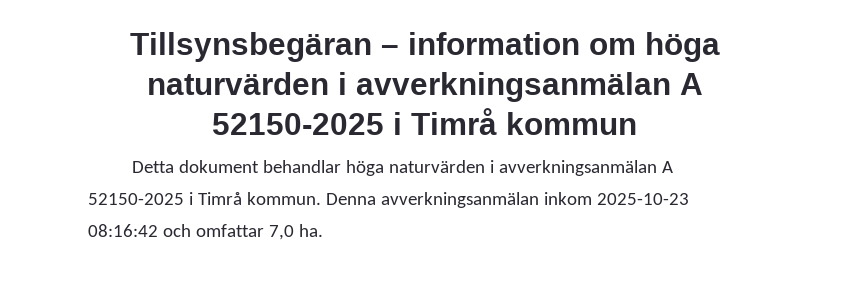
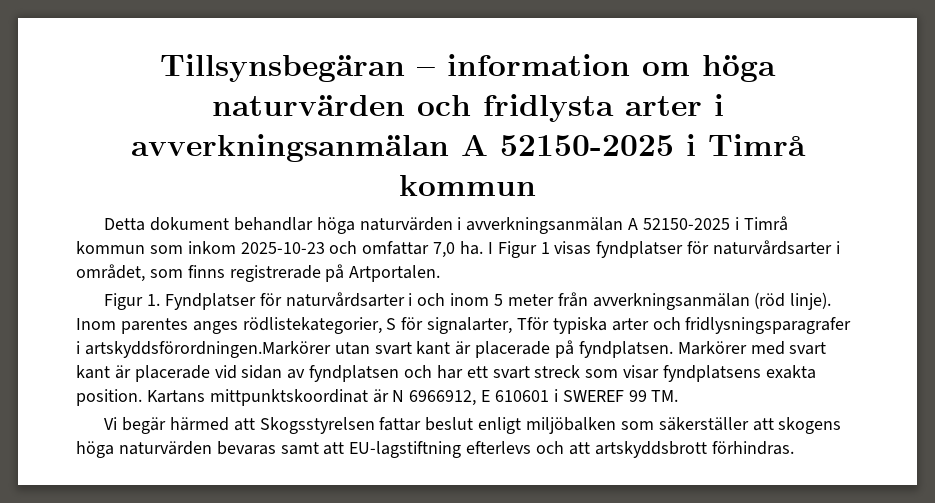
- Tillsynsbegäran – information om höga naturvärden i avverkningsanmälan A 52150-2025 i Timrå kommun
+ Tillsynsbegäran – information om höga naturvärden och fridlysta arter i avverkningsanmälan A 52150-2025 i Timrå kommun
- Detta dokument behandlar höga naturvärden i avverkningsanmälan A 52150-2025 i Timrå kommun. Denna avverkningsanmälan inkom 2025-10-23 08:16:42 och omfattar 7,0 ha.
+ Detta dokument behandlar höga naturvärden i avverkningsanmälan A 52150-2025 i Timrå kommun som inkom 2025-10-23 och omfattar 7,0 ha.
+ I Figur 1 visas fyndplatser för naturvårdsarter i området, som finns registrerade på Artportalen.
+ Figur 1. Fyndplatser för naturvårdsarter i och inom 5 meter från avverkningsanmälan (röd linje). Inom parentes anges rödlistekategorier, S för signalarter, Tför typiska arter och fridlysningsparagrafer i artskyddsförordningen.Markörer utan svart kant är placerade på fyndplatsen. Markörer med svart kant är placerade vid sidan av fyndplatsen och har ett svart streck som visar fyndplatsens exakta position. Kartans mittpunktskoordinat är N 6966912, E 610601 i SWEREF 99 TM.
+ Vi begär härmed att Skogsstyrelsen fattar beslut enligt miljöbalken som säkerställer att skogens höga naturvärden bevaras samt att EU-lagstiftning efterlevs och att artskyddsbrott förhindras.

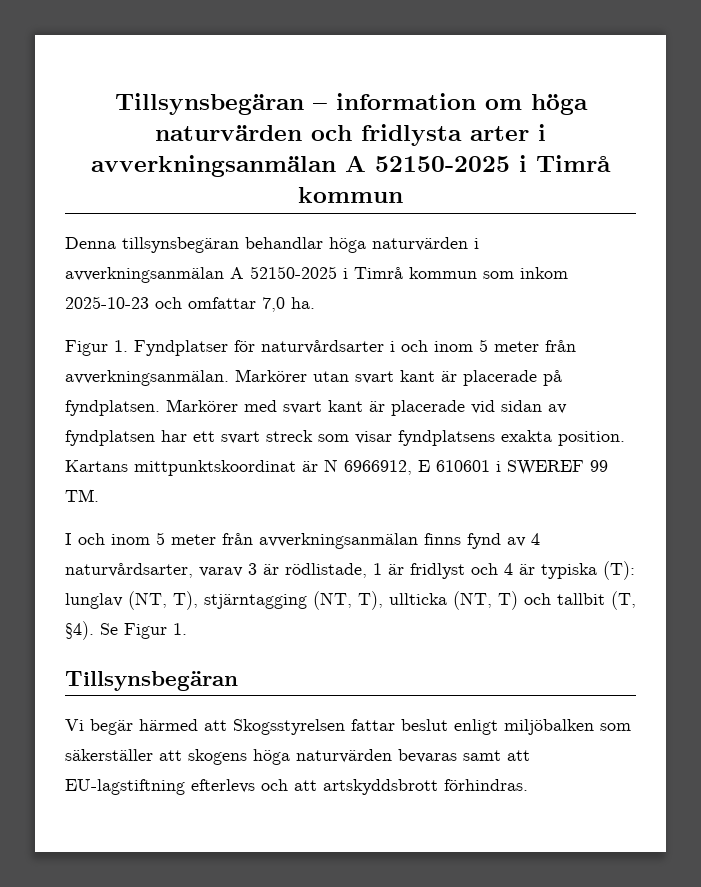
- Detta dokument behandlar höga naturvärden i avverkningsanmälan A 52150-2025 i Timrå kommun som inkom 2025-10-23 och omfattar 7,0 ha. I Figur 1 visas fyndplatser för naturvårdsarter i området, som finns registrerade på Artportalen.
+ Denna tillsynsbegäran behandlar höga naturvärden i avverkningsanmälan A 52150-2025 i Timrå kommun som inkom 2025-10-23 och omfattar 7,0 ha.
- Figur 1. Fyndplatser för naturvårdsarter i och inom 5 meter från avverkningsanmälan (röd linje). Inom parentes anges rödlistekategorier, S för signalarter, Tför typiska arter och fridlysningsparagrafer i artskyddsförordningen.Markörer utan svart kant är placerade på fyndplatsen.
+ Figur 1. Fyndplatser för naturvårdsarter i och inom 5 meter från avverkningsanmälan. Markörer utan svart kant är placerade på fyndplatsen.
- Markörer med svart kant är placerade vid sidan av fyndplatsen och har ett svart streck som visar fyndplatsens exakta position.
+ Markörer med svart kant är placerade vid sidan av fyndplatsen har ett svart streck som visar fyndplatsens exakta position.
+ I och inom 5 meter från avverkningsanmälan finns fynd av 4 naturvårdsarter, varav 3 är rödlistade, 1 är fridlyst och 4 är typiska (T): lunglav (NT, T), stjärntagging (NT, T), ullticka (NT, T) och tallbit (T, §4). Se Figur 1.
+ Tillsynsbegäran

